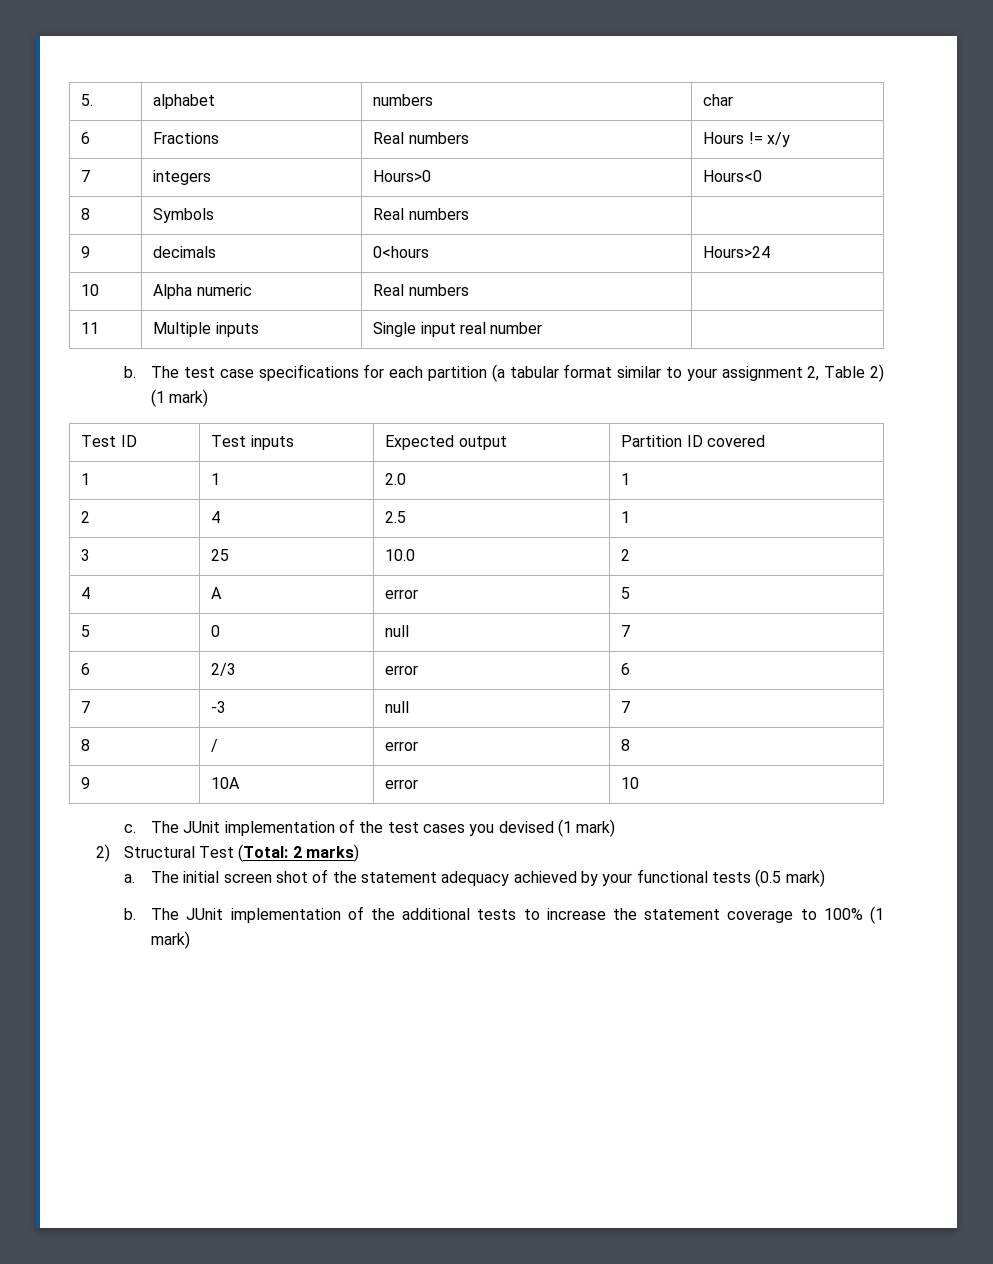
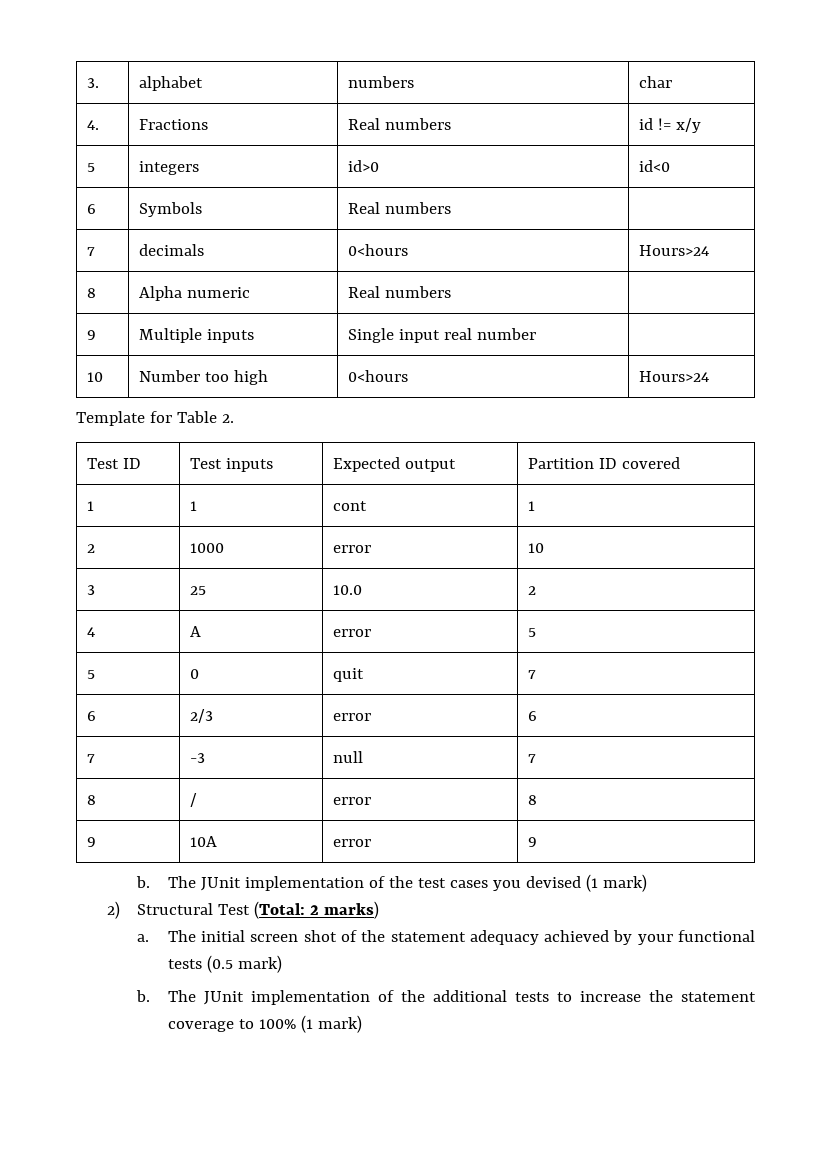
- 5. | alphabet | numbers | char
+ 3. | alphabet | numbers | char
- 6 | Fractions | Real numbers | Hours != x/y
+ 4. | Fractions | Real numbers | id != x/y
- 7 | integers | Hours>0 | Hours<0
- 8 | Symbols | Real numbers |
+ 5 | integers | id>0 | id<0
+ 6 | Symbols | Real numbers |
- 9 | decimals | 0<hours | Hours>24
+ 7 | decimals | 0<hours | Hours>24
- 10 | Alpha numeric | Real numbers |
+ 8 | Alpha numeric | Real numbers |
- 11 | Multiple inputs | Single input real number |
+ 9 | Multiple inputs | Single input real number |
- b. The test case specifications for each partition (a tabular format similar to your assignment 2, Table 2) (1 mark)
+ 10 | Number too high | 0<hours | Hours>24
+ Template for Table 2.
- 1 | 1 | 2.0 | 1
+ 1 | 1 | cont | 1
- 2 | 4 | 2.5 | 1
+ 2 | 1000 | error | 10
- 5 | 0 | null | 7
+ 5 | 0 | quit | 7
- 9 | 10A | error | 10
- c.
+ 9 | 10A | error | 9
+ b.

